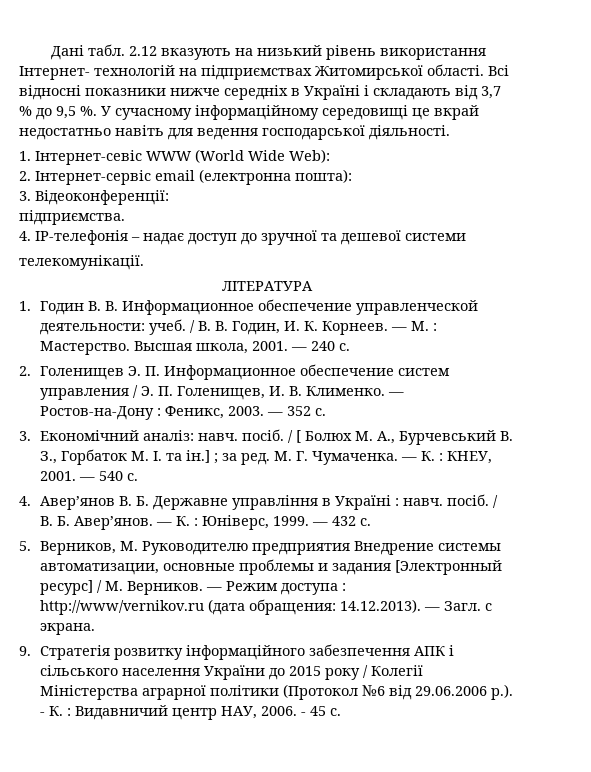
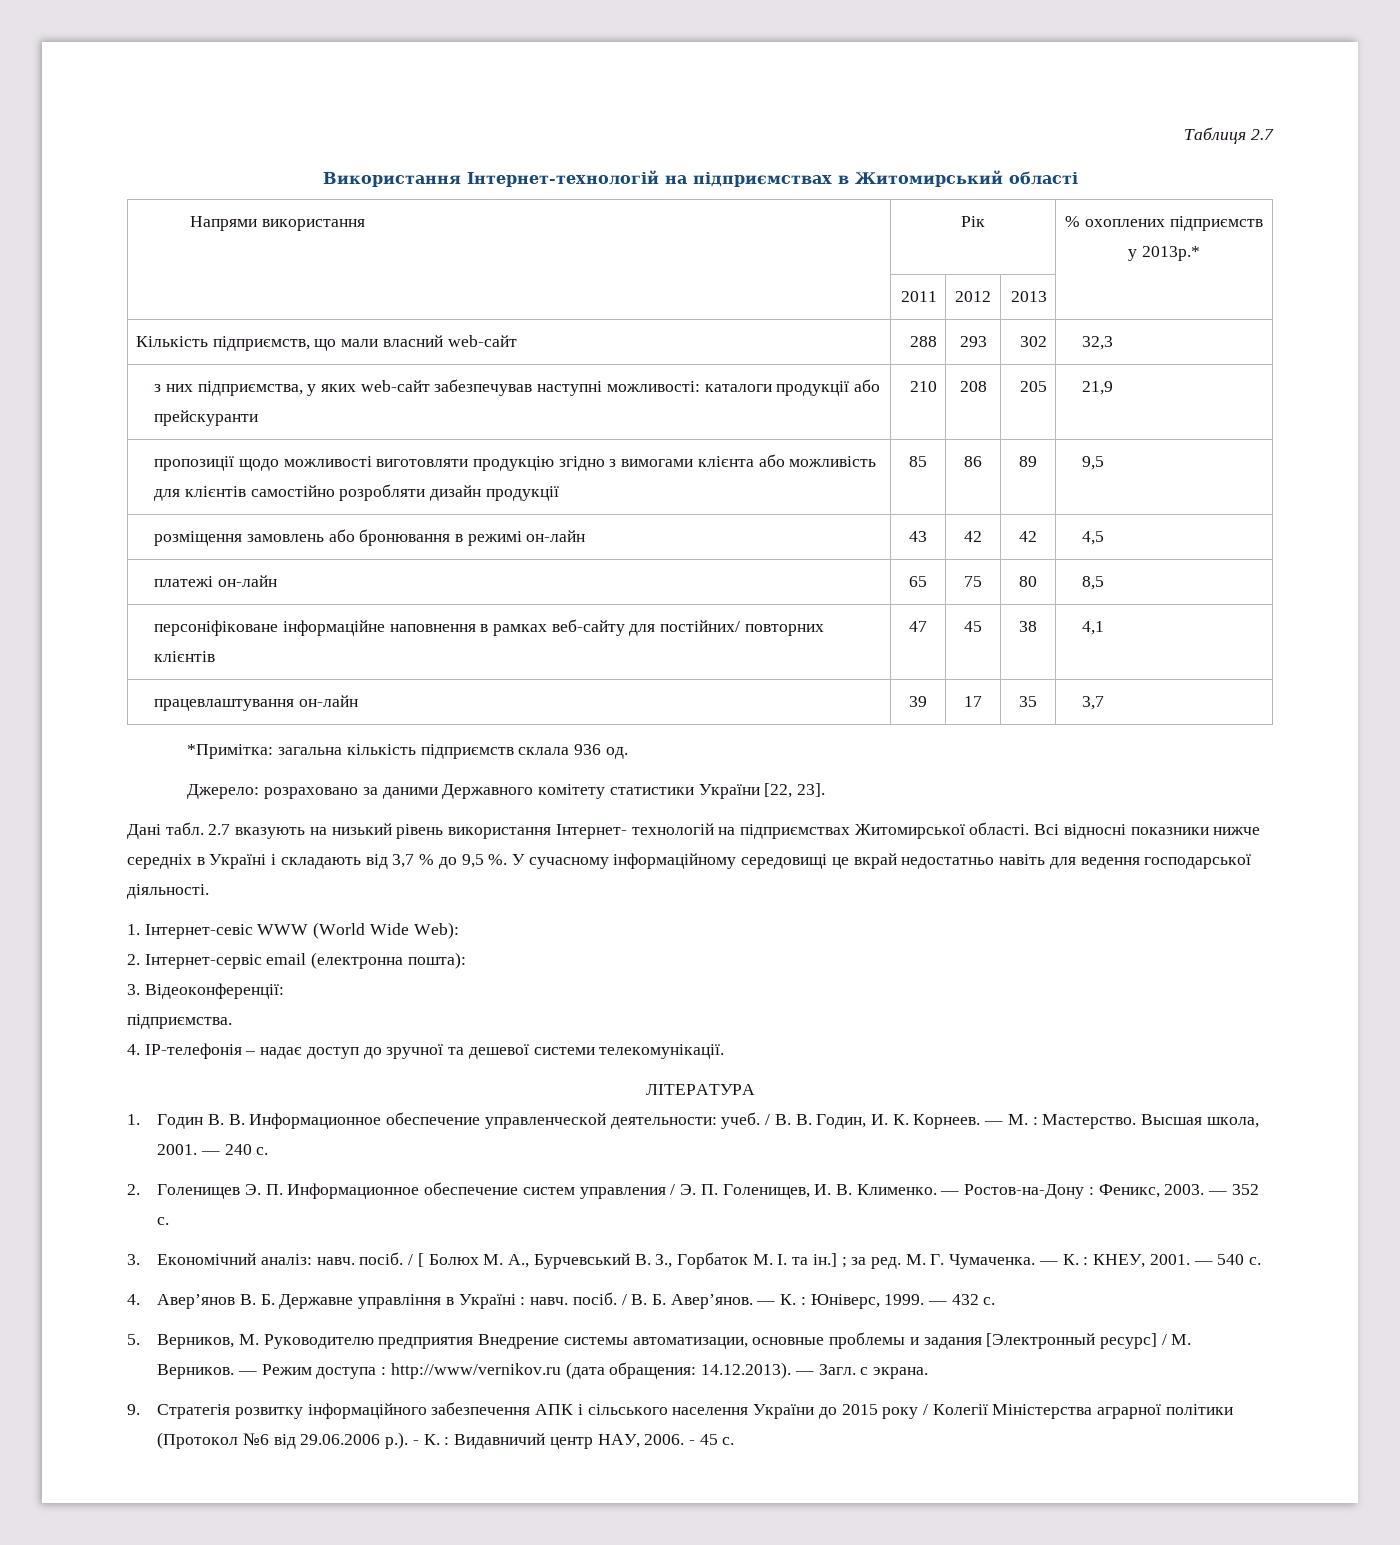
+ Таблиця 2.7
+ Використання Інтернет-технологій на підприємствах в Житомирський області
+ Напрями використання | Рік | % охоплених підприємств у 2013р.*
+ | 2011 | 2012 | 2013 |
+ Кількість підприємств, що мали власний web-сайт | 288 | 293 | 302 | 32,3
+ з них підприємства, у яких web-сайт забезпечував наступні можливості: каталоги продукції або прейскуранти | 210 | 208 | 205 | 21,9
+ пропозиції щодо можливості виготовляти продукцію згідно з вимогами клієнта або можливість для клієнтів самостійно розробляти дизайн продукції | 85 | 86 | 89 | 9,5
+ розміщення замовлень або бронювання в режимі он-лайн | 43 | 42 | 42 | 4,5
+ платежі он-лайн | 65 | 75 | 80 | 8,5
+ персоніфіковане інформаційне наповнення в рамках веб-сайту для постійних/ повторних клієнтів | 47 | 45 | 38 | 4,1
+ працевлаштування он-лайн | 39 | 17 | 35 | 3,7
+ *Примітка: загальна кількість підприємств склала 936 од.
+ Джерело: розраховано за даними Державного комітету статистики України [22, 23].
- 2.12 вказують на низький рівень використання Інтернет- технологій на підприємствах Житомирської області.
+ 2.7 вказують на низький рівень використання Інтернет- технологій на підприємствах Житомирської області.
- 4. IP-телефонія – надає доступ до зручної та дешевої системи
- телекомунікації.
+ 4. IP-телефонія – надає доступ до зручної та дешевої системи телекомунікації.

